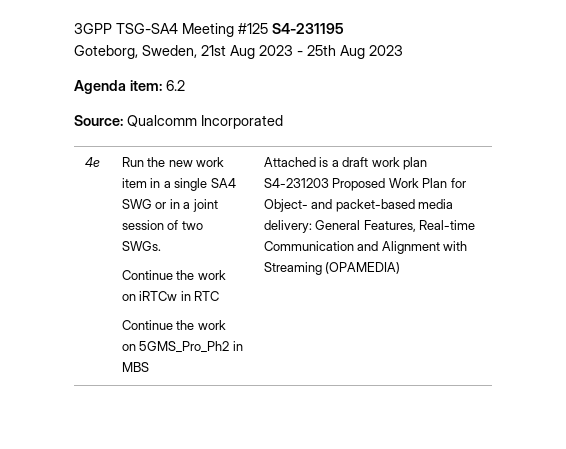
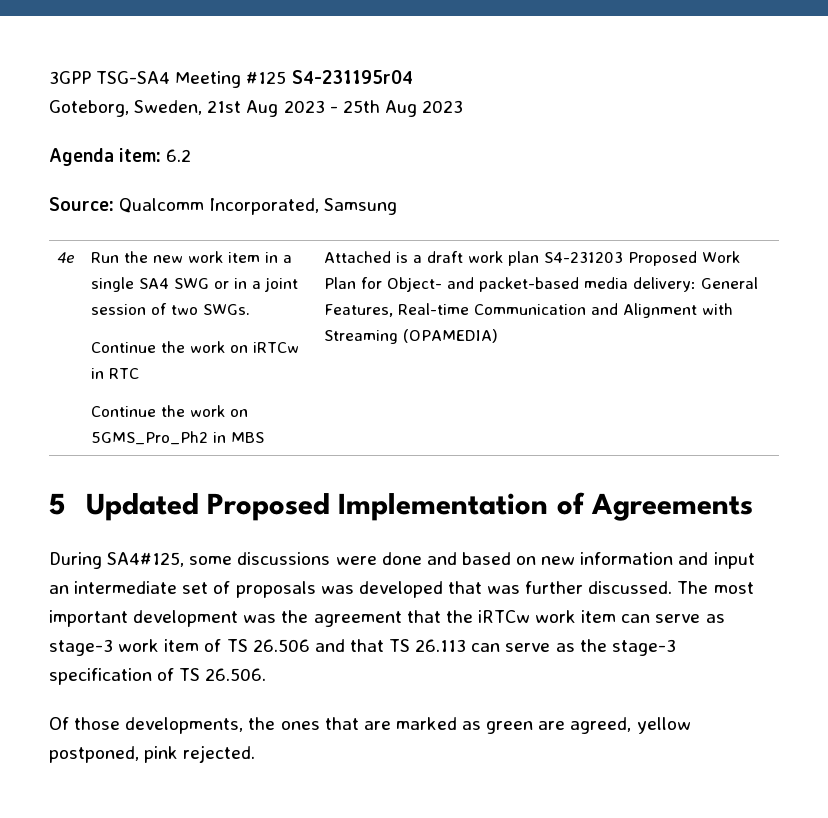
- 3GPP TSG-SA4 Meeting #125 S4-231195
+ 3GPP TSG-SA4 Meeting #125 S4-231195r04
- Source: Qualcomm Incorporated
+ Source: Qualcomm Incorporated, Samsung
+ 5 Updated Proposed Implementation of Agreements
+ During SA4#125, some discussions were done and based on new information and input an intermediate set of proposals was developed that was further discussed. The most important development was the agreement that the iRTCw work item can serve as stage-3 work item of TS 26.506 and that TS 26.113 can serve as the stage-3 specification of TS 26.506.
+ Of those developments, the ones that are marked as green are agreed, yellow postponed, pink rejected.

